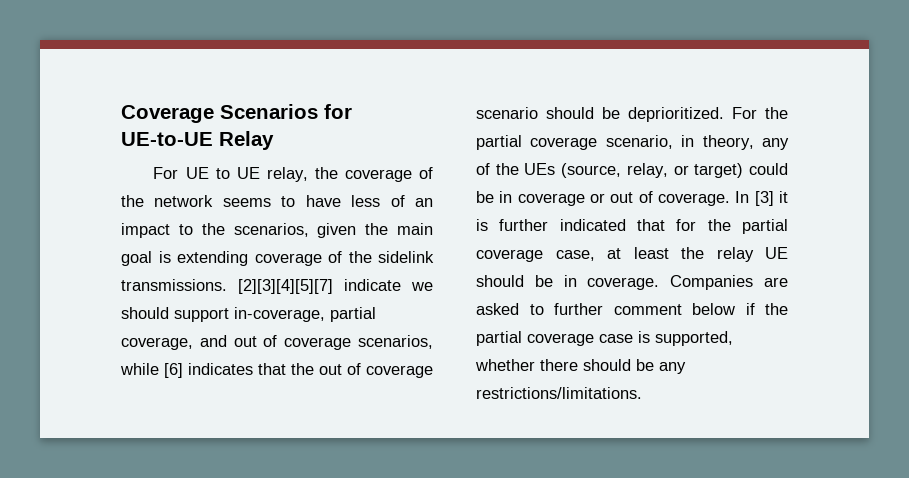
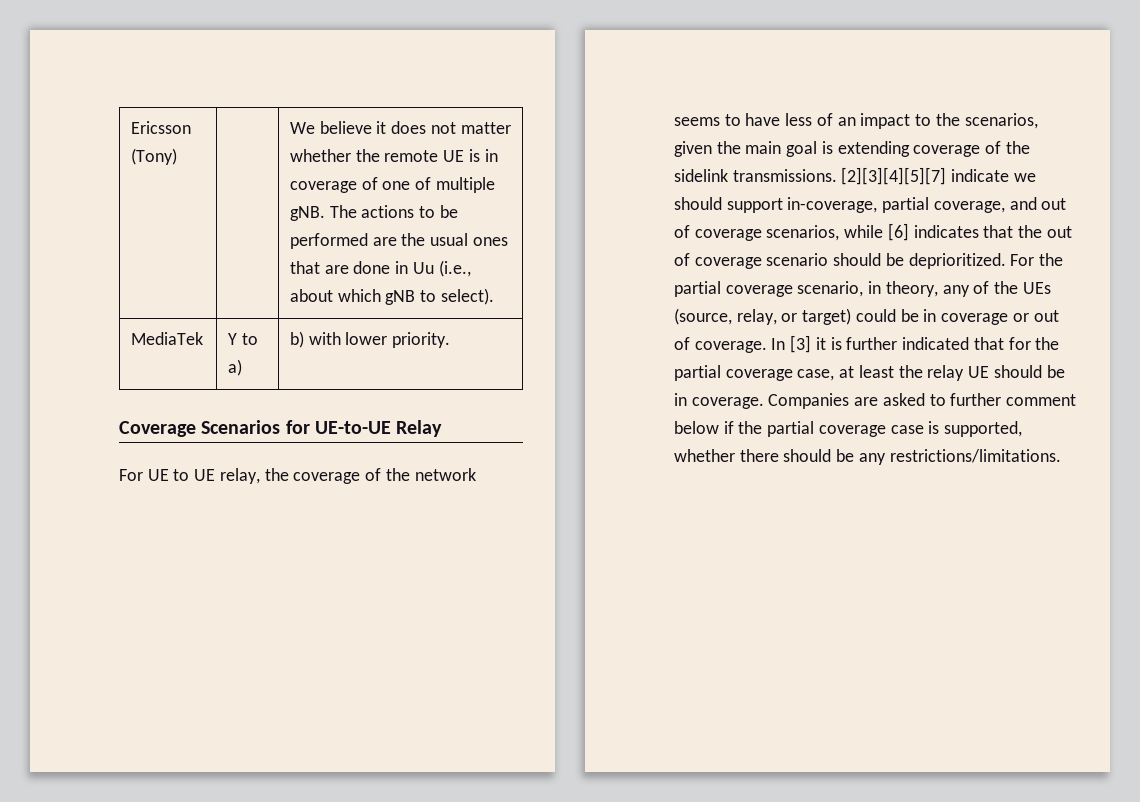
+ Ericsson (Tony) | | We believe it does not matter whether the remote UE is in coverage of one of multiple gNB. The actions to be performed are the usual ones that are done in Uu (i.e., about which gNB to select).
+ MediaTek | Y to a) | b) with lower priority.

